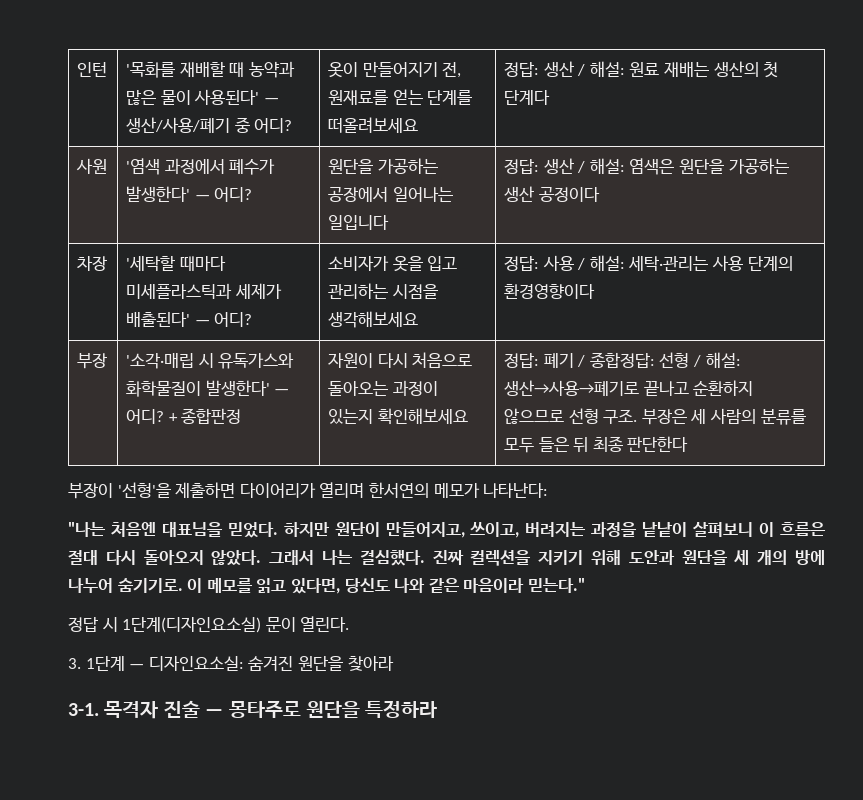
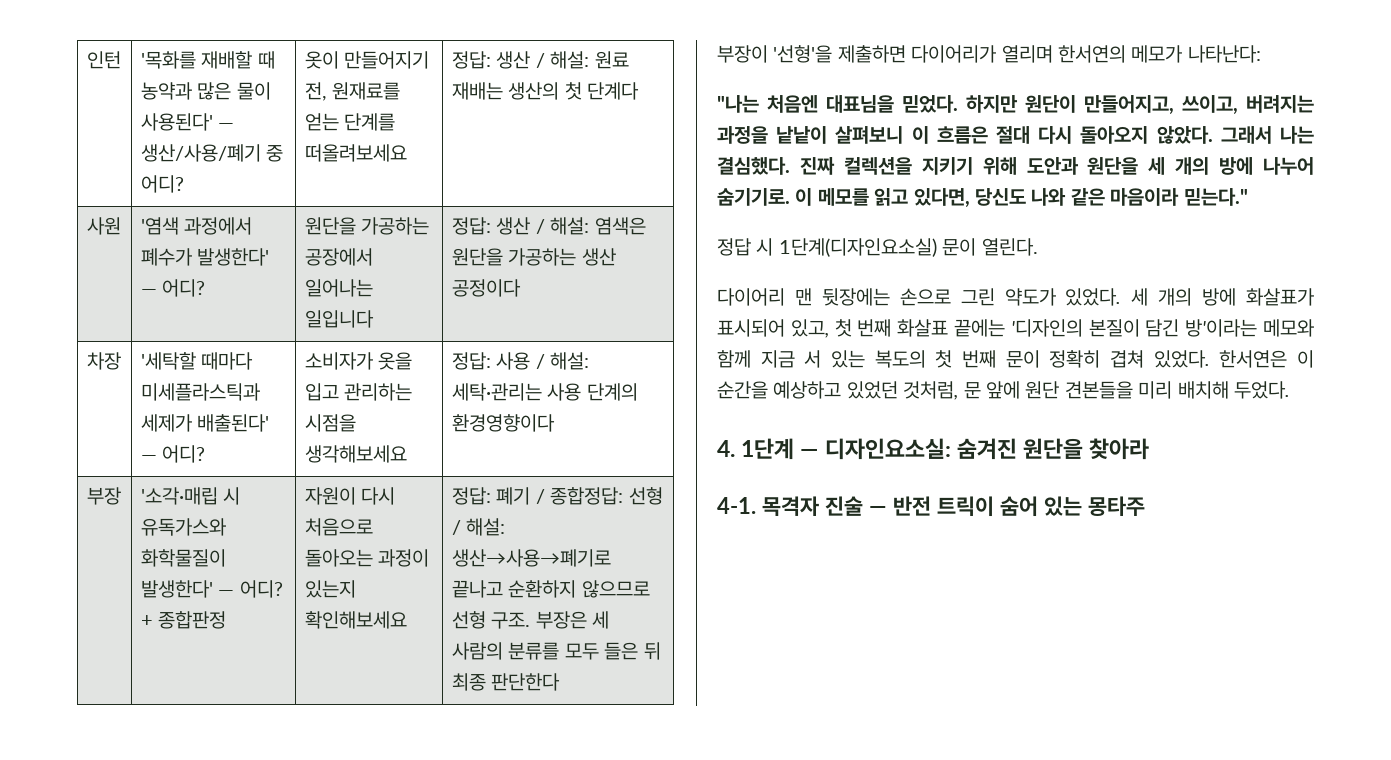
- 3. 1단계 — 디자인요소실: 숨겨진 원단을 찾아라
+ 다이어리 맨 뒷장에는 손으로 그린 약도가 있었다. 세 개의 방에 화살표가 표시되어 있고, 첫 번째 화살표 끝에는 '디자인의 본질이 담긴 방'이라는 메모와 함께 지금 서 있는 복도의 첫 번째 문이 정확히 겹쳐 있었다. 한서연은 이 순간을 예상하고 있었던 것처럼, 문 앞에 원단 견본들을 미리 배치해 두었다.
+ 4. 1단계 — 디자인요소실: 숨겨진 원단을 찾아라
- 3-1.
+ 4-1.
- 목격자 진술 — 몽타주로 원단을 특정하라
+ 목격자 진술 — 반전 트릭이 숨어 있는 몽타주

